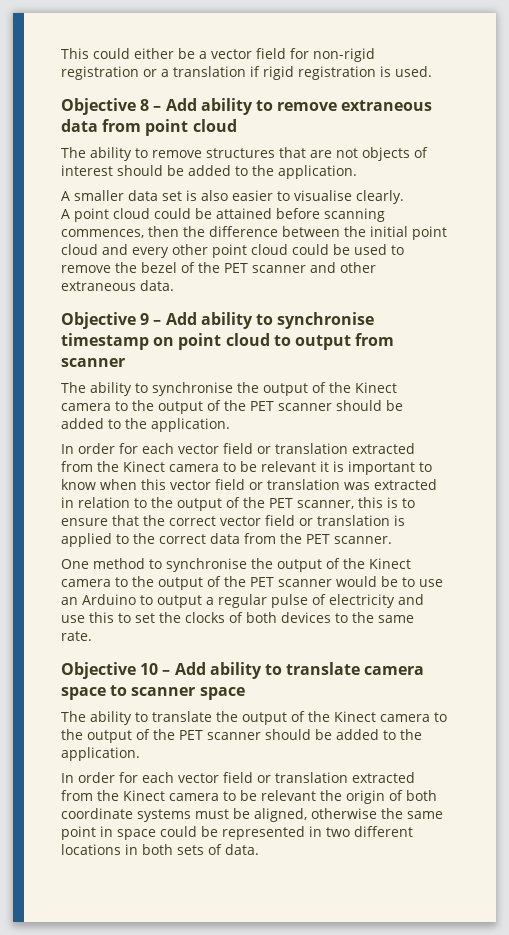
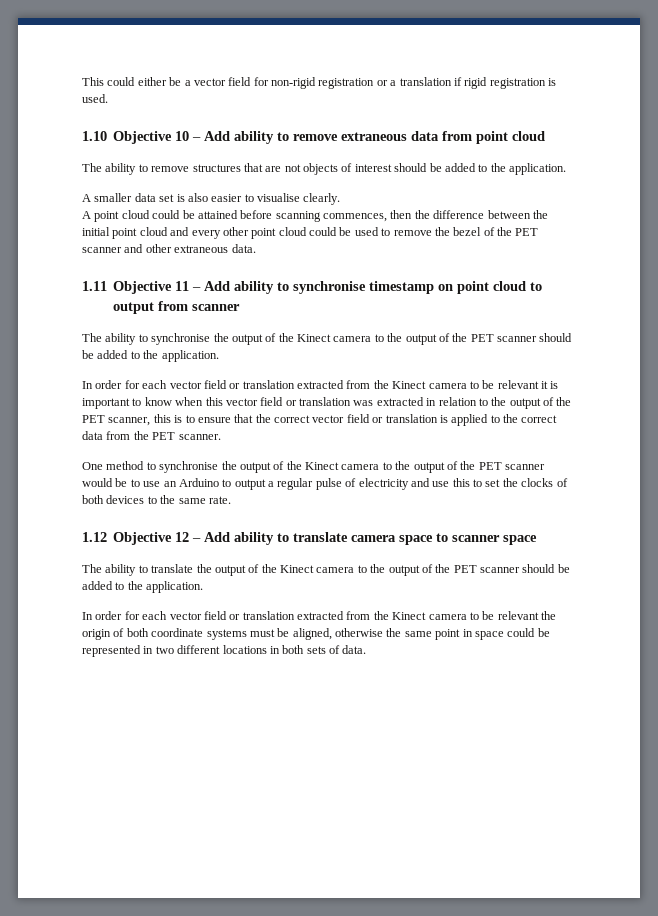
- Objective 8 – Add ability to remove extraneous data from point cloud
+ 1.10 Objective 10 – Add ability to remove extraneous data from point cloud
- Objective 9 – Add ability to synchronise timestamp on point cloud to output from scanner
+ 1.11 Objective 11 – Add ability to synchronise timestamp on point cloud to output from scanner
- Objective 10 – Add ability to translate camera space to scanner space
+ 1.12 Objective 12 – Add ability to translate camera space to scanner space

